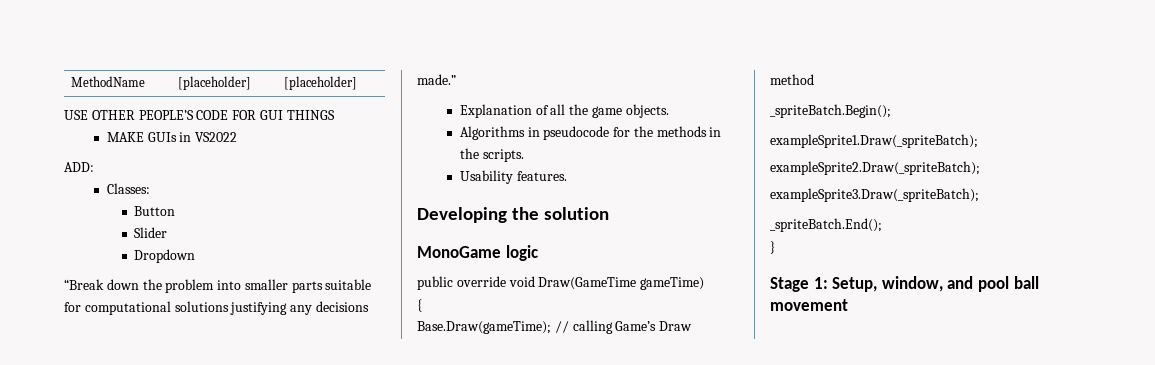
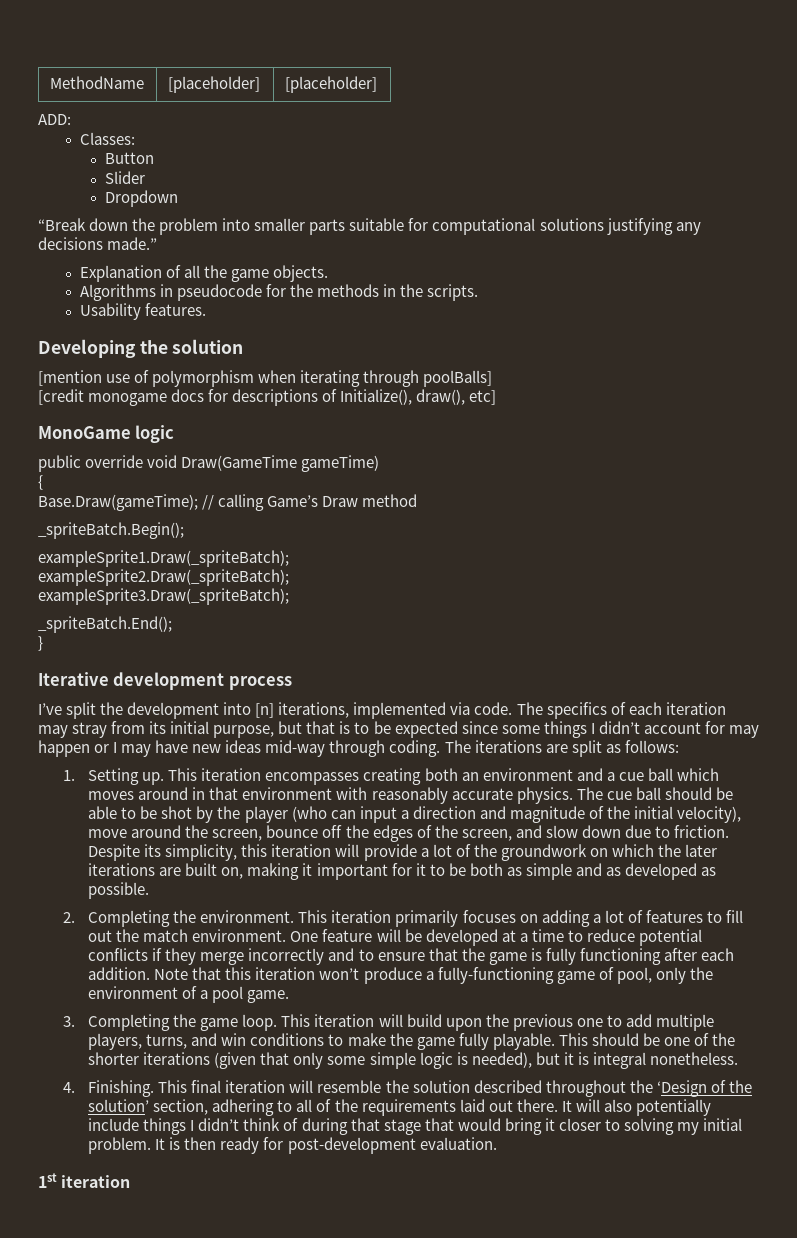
- USE OTHER PEOPLE’S CODE FOR GUI THINGS
- MAKE GUIs in VS2022
+ [mention use of polymorphism when iterating through poolBalls]
+ [credit monogame docs for descriptions of Initialize(), draw(), etc]
- Stage 1: Setup, window, and pool ball movement
+ Iterative development process
+ I’ve split the development into [n] iterations, implemented via code. The specifics of each iteration may stray from its initial purpose, but that is to be expected since some things I didn’t account for may happen or I may have new ideas mid-way through coding. The iterations are split as follows:
+ 1. Setting up. This iteration encompasses creating both an environment and a cue ball which moves around in that environment with reasonably accurate physics. The cue ball should be able to be shot by the player (who can input a direction and magnitude of the initial velocity), move around the screen, bounce off the edges of the screen, and slow down due to friction. Despite its simplicity, this iteration will provide a lot of the groundwork on which the later iterations are built on, making it important for it to be both as simple and as developed as possible.
+ 2. Completing the environment. This iteration primarily focuses on adding a lot of features to fill out the match environment. One feature will be developed at a time to reduce potential conflicts if they merge incorrectly and to ensure that the game is fully functioning after each addition. Note that this iteration won’t produce a fully-functioning game of pool, only the environment of a pool game.
+ 3. Completing the game loop. This iteration will build upon the previous one to add multiple players, turns, and win conditions to make the game fully playable. This should be one of the shorter iterations (given that only some simple logic is needed), but it is integral nonetheless.
+ 4. Finishing. This final iteration will resemble the solution described throughout the ‘Design of the solution’ section, adhering to all of the requirements laid out there. It will also potentially include things I didn’t think of during that stage that would bring it closer to solving my initial problem. It is then ready for post-development evaluation.
+ 1st iteration

